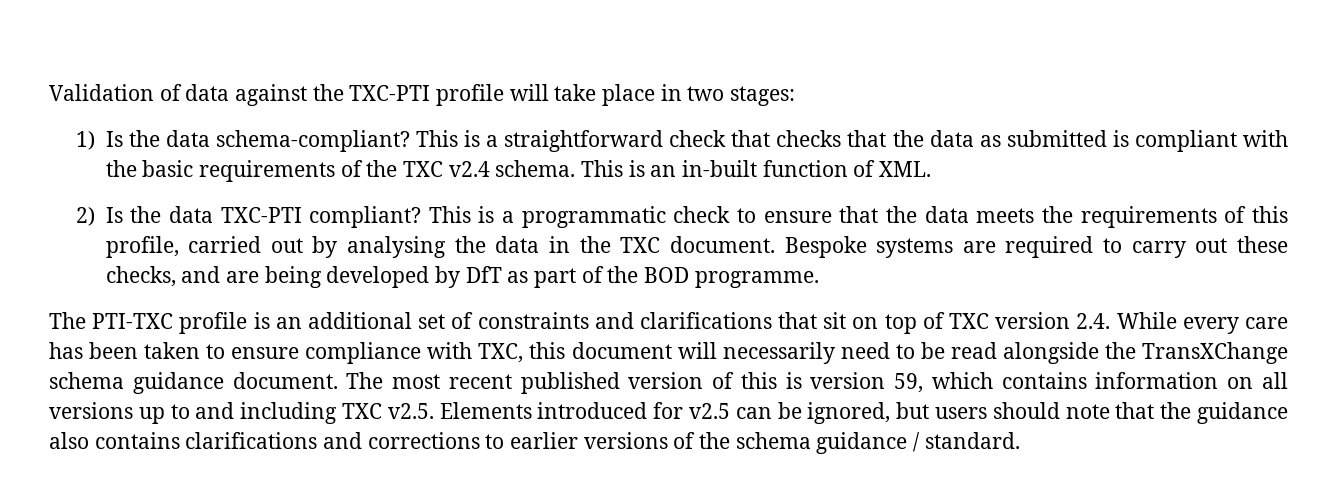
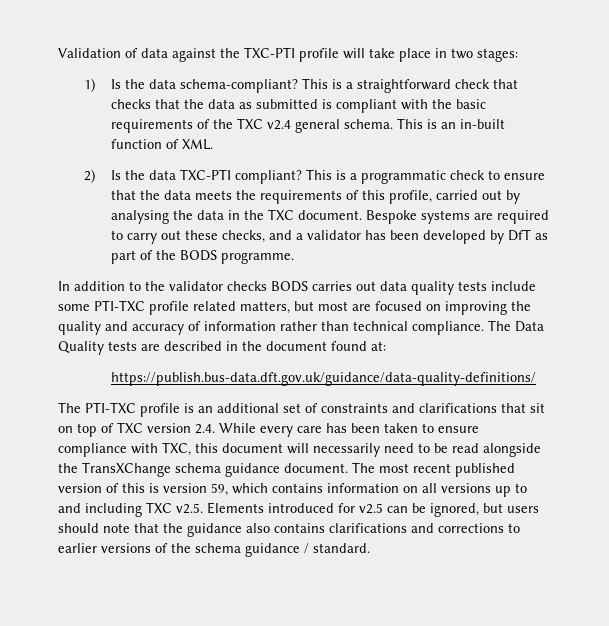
- This is a straightforward check that checks that the data as submitted is compliant with the basic requirements of the TXC v2.4 schema.
+ This is a straightforward check that checks that the data as submitted is compliant with the basic requirements of the TXC v2.4 general schema.
- Bespoke systems are required to carry out these checks, and are being developed by DfT as part of the BOD programme.
+ Bespoke systems are required to carry out these checks, and a validator has been developed by DfT as part of the BODS programme.
+ In addition to the validator checks BODS carries out data quality tests include some PTI-TXC profile related matters, but most are focused on improving the quality and accuracy of information rather than technical compliance. The Data Quality tests are described in the document found at:
+ https://publish.bus-data.dft.gov.uk/guidance/data-quality-definitions/

